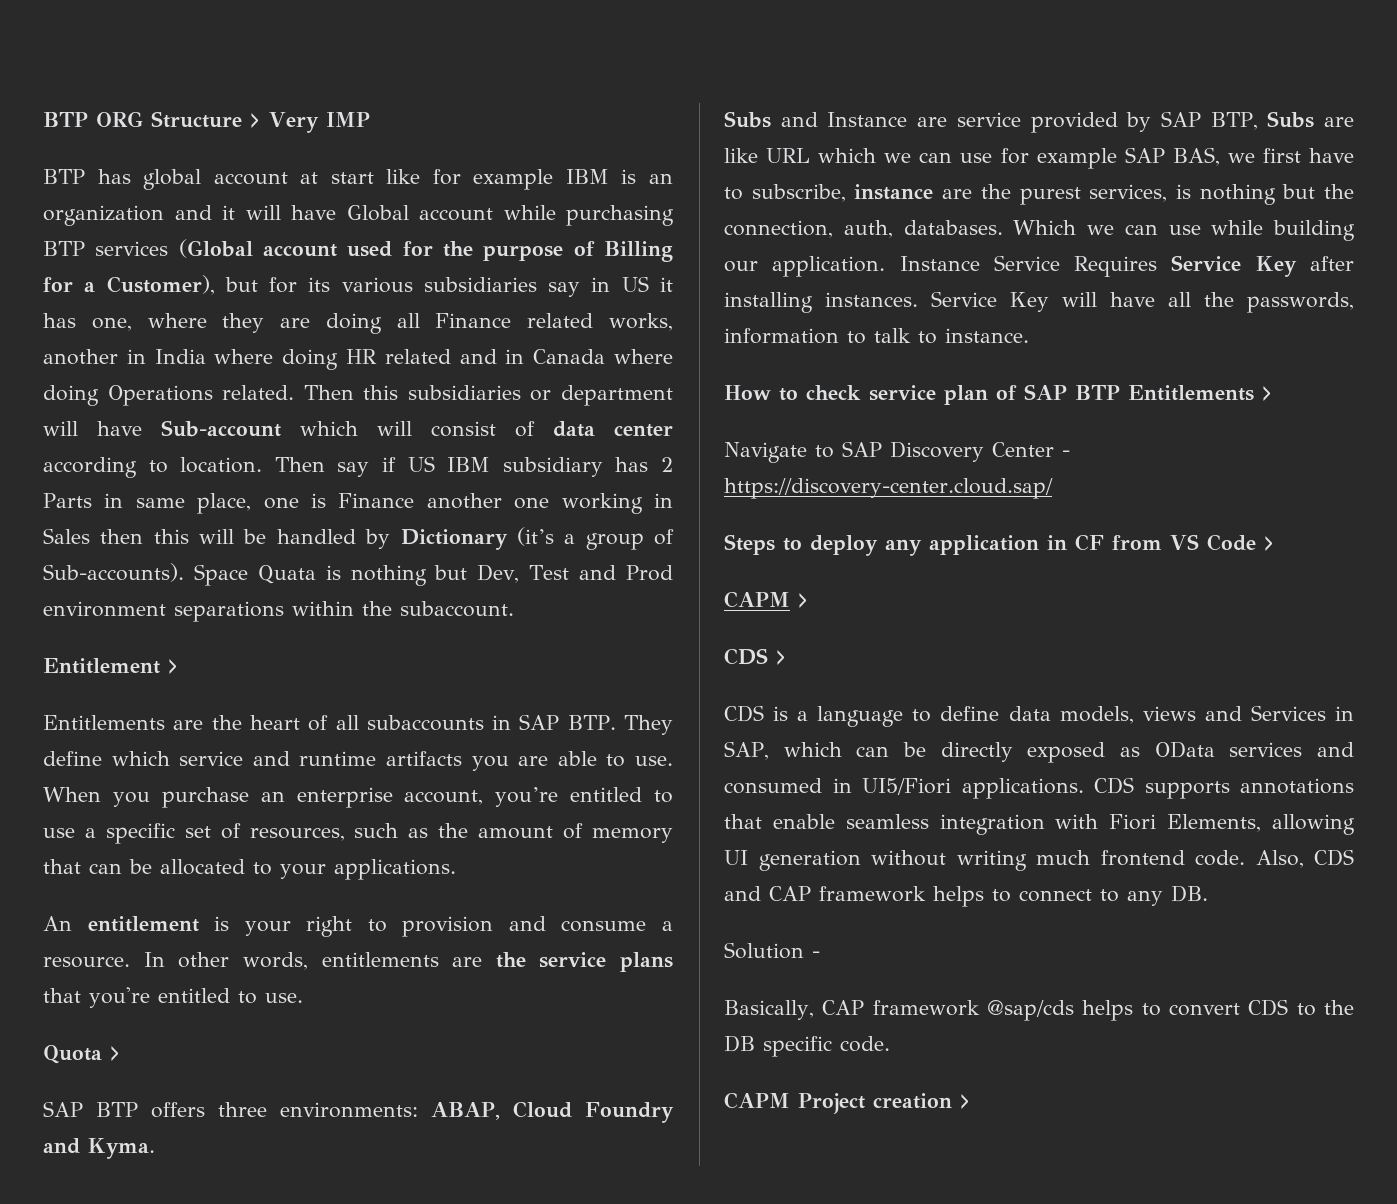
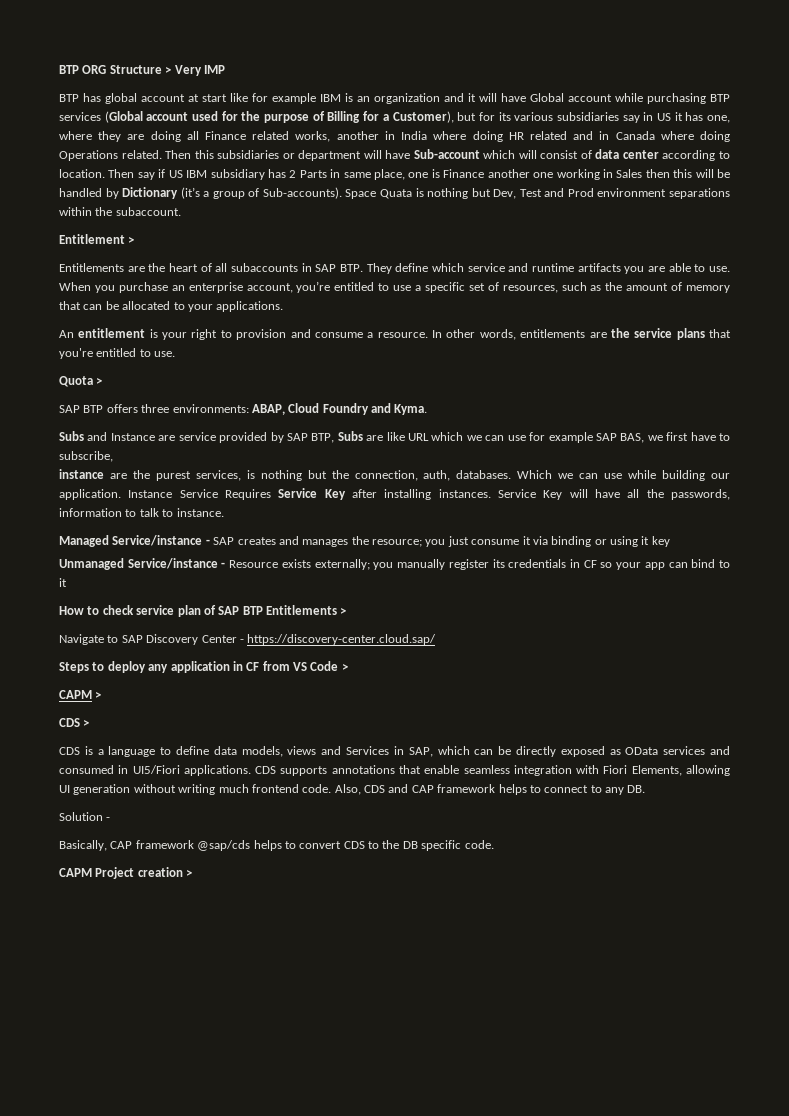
- Subs and Instance are service provided by SAP BTP, Subs are like URL which we can use for example SAP BAS, we first have to subscribe, instance are the purest services, is nothing but the connection, auth, databases.
+ Subs and Instance are service provided by SAP BTP, Subs are like URL which we can use for example SAP BAS, we first have to subscribe,
+ instance are the purest services, is nothing but the connection, auth, databases.
+ Managed Service/instance - SAP creates and manages the resource; you just consume it via binding or using it key
+ Unmanaged Service/instance - Resource exists externally; you manually register its credentials in CF so your app can bind to it

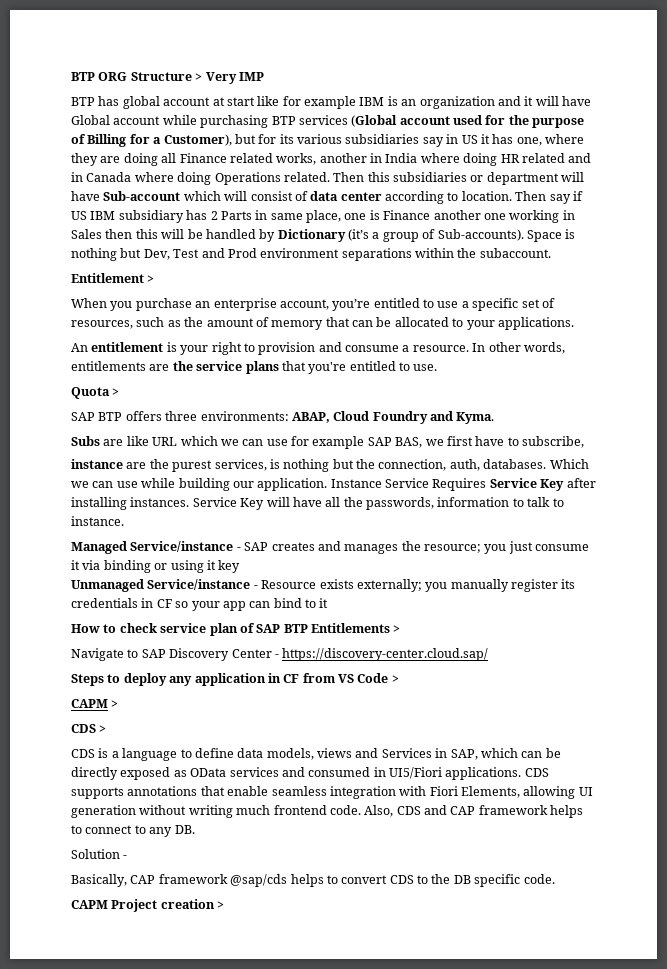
- Space Quata is nothing but Dev, Test and Prod environment separations within the subaccount.
+ Space is nothing but Dev, Test and Prod environment separations within the subaccount.
- Entitlements are the heart of all subaccounts in SAP BTP. They define which service and runtime artifacts you are able to use.
- Subs and Instance are service provided by SAP BTP, Subs are like URL which we can use for example SAP BAS, we first have to subscribe,
+ Subs are like URL which we can use for example SAP BAS, we first have to subscribe,

